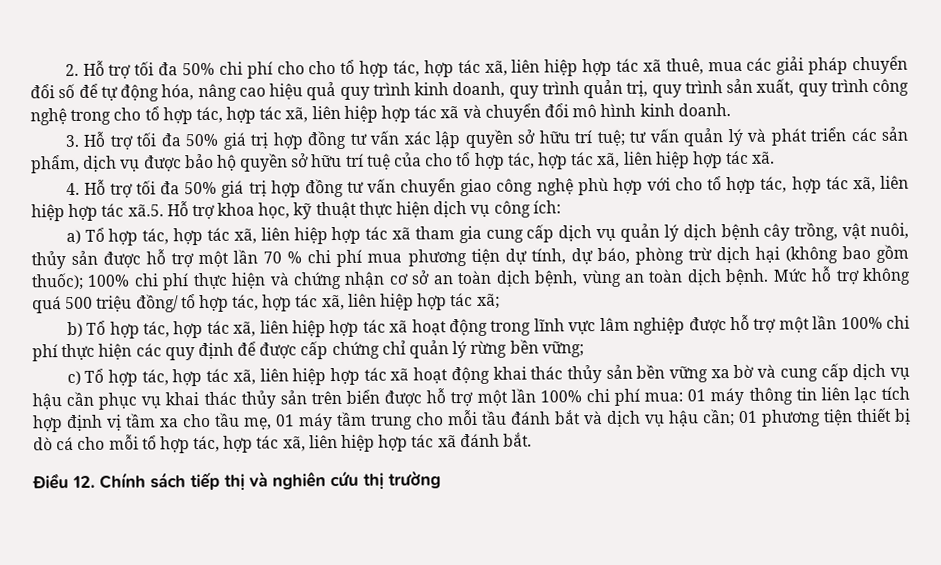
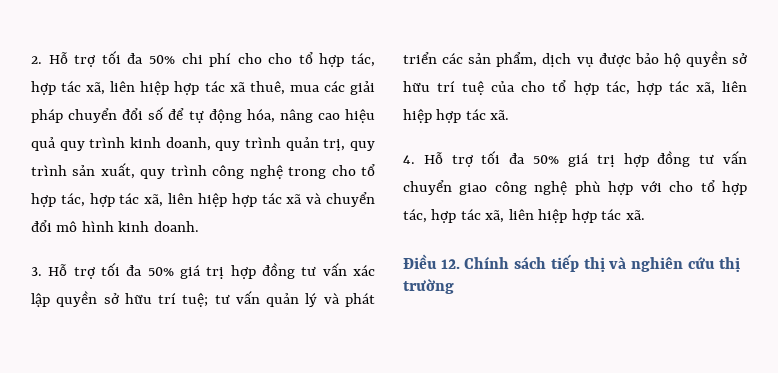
- 4. Hỗ trợ tối đa 50% giá trị hợp đồng tư vấn chuyển giao công nghệ phù hợp với cho tổ hợp tác, hợp tác xã, liên hiệp hợp tác xã.5. Hỗ trợ khoa học, kỹ thuật thực hiện dịch vụ công ích:
- a) Tổ hợp tác, hợp tác xã, liên hiệp hợp tác xã tham gia cung cấp dịch vụ quản lý dịch bệnh cây trồng, vật nuôi, thủy sản được hỗ trợ một lần 70 % chi phí mua phương tiện dự tính, dự báo, phòng trừ dịch hại (không bao gồm thuốc); 100% chi phí thực hiện và chứng nhận cơ sở an toàn dịch bệnh, vùng an toàn dịch bệnh. Mức hỗ trợ không quá 500 triệu đồng/ tổ hợp tác, hợp tác xã, liên hiệp hợp tác xã;
- b) Tổ hợp tác, hợp tác xã, liên hiệp hợp tác xã hoạt động trong lĩnh vực lâm nghiệp được hỗ trợ một lần 100% chi phí thực hiện các quy định để được cấp chứng chỉ quản lý rừng bền vững;
- c) Tổ hợp tác, hợp tác xã, liên hiệp hợp tác xã hoạt động khai thác thủy sản bền vững xa bờ và cung cấp dịch vụ hậu cần phục vụ khai thác thủy sản trên biển được hỗ trợ một lần 100% chi phí mua: 01 máy thông tin liên lạc tích hợp định vị tầm xa cho tầu mẹ, 01 máy tầm trung cho mỗi tầu đánh bắt và dịch vụ hậu cần; 01 phương tiện thiết bị dò cá cho mỗi tổ hợp tác, hợp tác xã, liên hiệp hợp tác xã đánh bắt.
+ 4. Hỗ trợ tối đa 50% giá trị hợp đồng tư vấn chuyển giao công nghệ phù hợp với cho tổ hợp tác, hợp tác xã, liên hiệp hợp tác xã.

